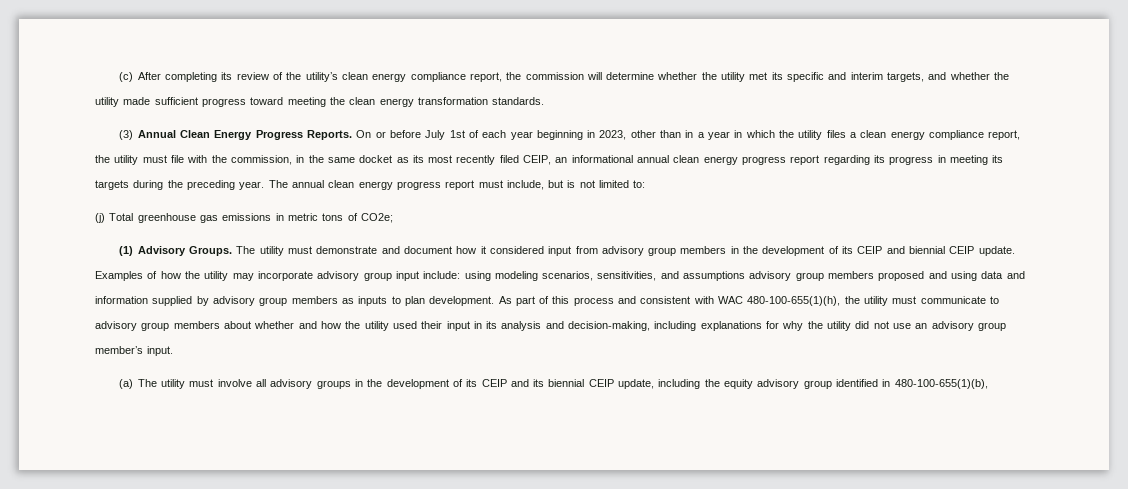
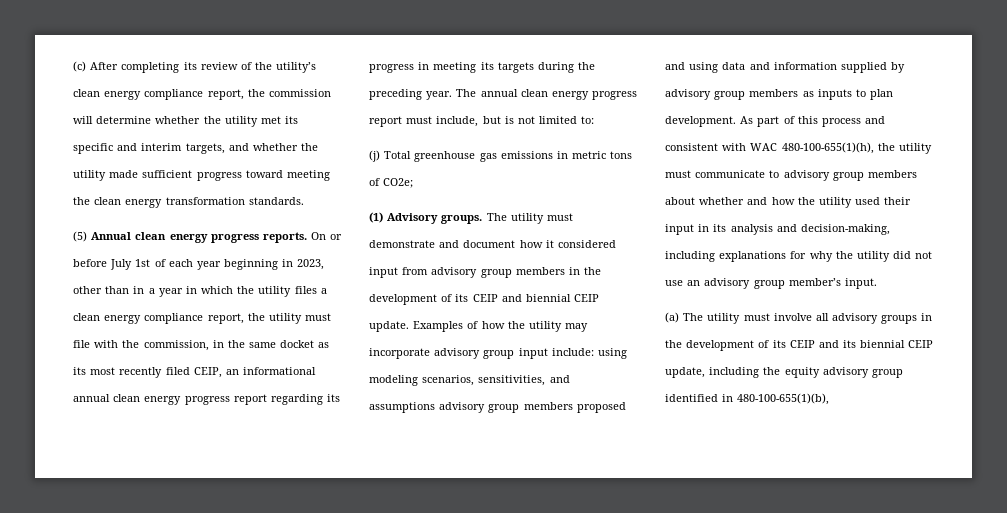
- (3) Annual Clean Energy Progress Reports.
+ (5) Annual clean energy progress reports.
- (1) Advisory Groups.
+ (1) Advisory groups.

